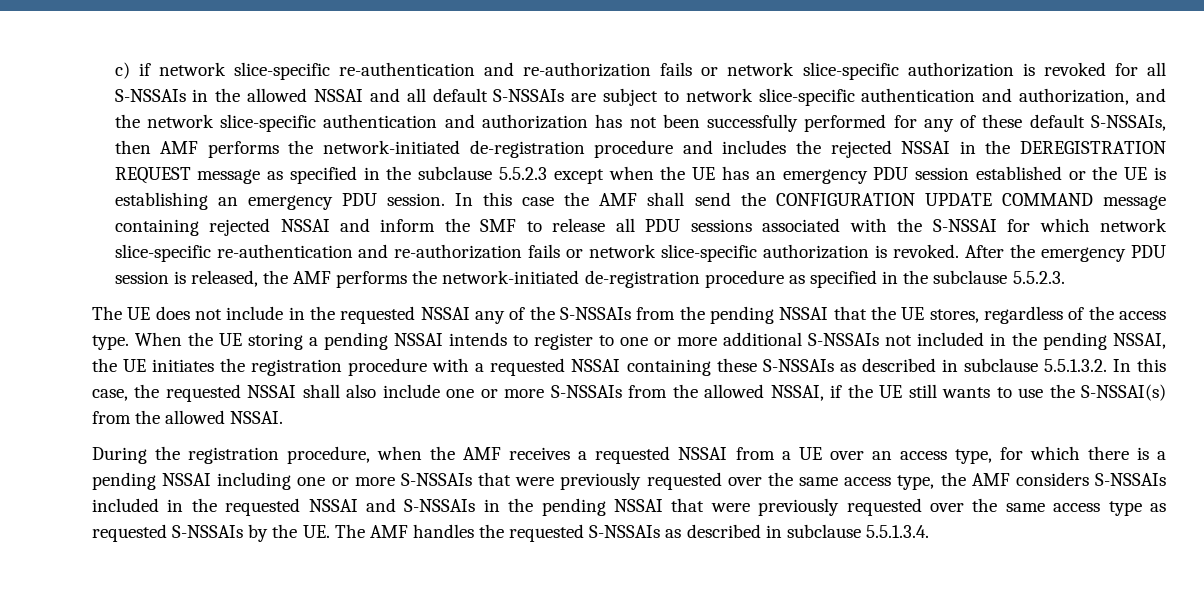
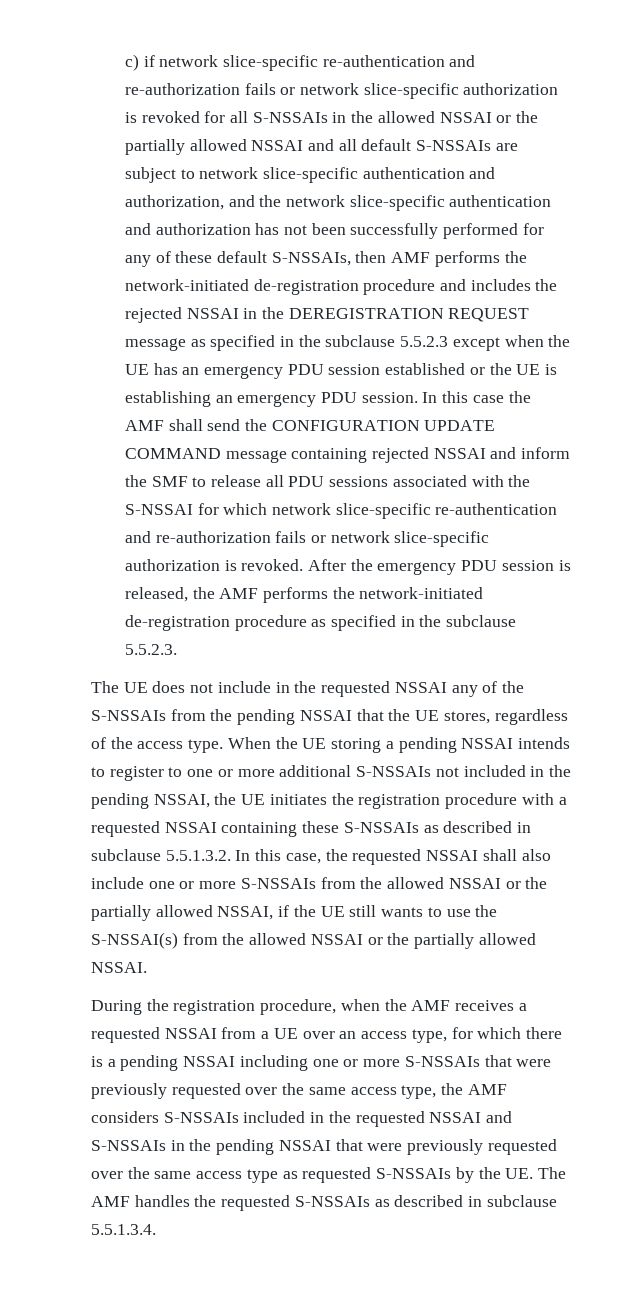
- c) if network slice-specific re-authentication and re-authorization fails or network slice-specific authorization is revoked for all S-NSSAIs in the allowed NSSAI and all default S-NSSAIs are subject to network slice-specific authentication and authorization, and the network slice-specific authentication and authorization has not been successfully performed for any of these default S-NSSAIs, then AMF performs the network-initiated de-registration procedure and includes the rejected NSSAI in the DEREGISTRATION REQUEST message as specified in the subclause 5.5.2.3 except when the UE has an emergency PDU session established or the UE is establishing an emergency PDU session.
+ c) if network slice-specific re-authentication and re-authorization fails or network slice-specific authorization is revoked for all S-NSSAIs in the allowed NSSAI or the partially allowed NSSAI and all default S-NSSAIs are subject to network slice-specific authentication and authorization, and the network slice-specific authentication and authorization has not been successfully performed for any of these default S-NSSAIs, then AMF performs the network-initiated de-registration procedure and includes the rejected NSSAI in the DEREGISTRATION REQUEST message as specified in the subclause 5.5.2.3 except when the UE has an emergency PDU session established or the UE is establishing an emergency PDU session.
- When the UE storing a pending NSSAI intends to register to one or more additional S-NSSAIs not included in the pending NSSAI, the UE initiates the registration procedure with a requested NSSAI containing these S-NSSAIs as described in subclause 5.5.1.3.2. In this case, the requested NSSAI shall also include one or more S-NSSAIs from the allowed NSSAI, if the UE still wants to use the S-NSSAI(s) from the allowed NSSAI.
+ When the UE storing a pending NSSAI intends to register to one or more additional S-NSSAIs not included in the pending NSSAI, the UE initiates the registration procedure with a requested NSSAI containing these S-NSSAIs as described in subclause 5.5.1.3.2. In this case, the requested NSSAI shall also include one or more S-NSSAIs from the allowed NSSAI or the partially allowed NSSAI, if the UE still wants to use the S-NSSAI(s) from the allowed NSSAI or the partially allowed NSSAI.

